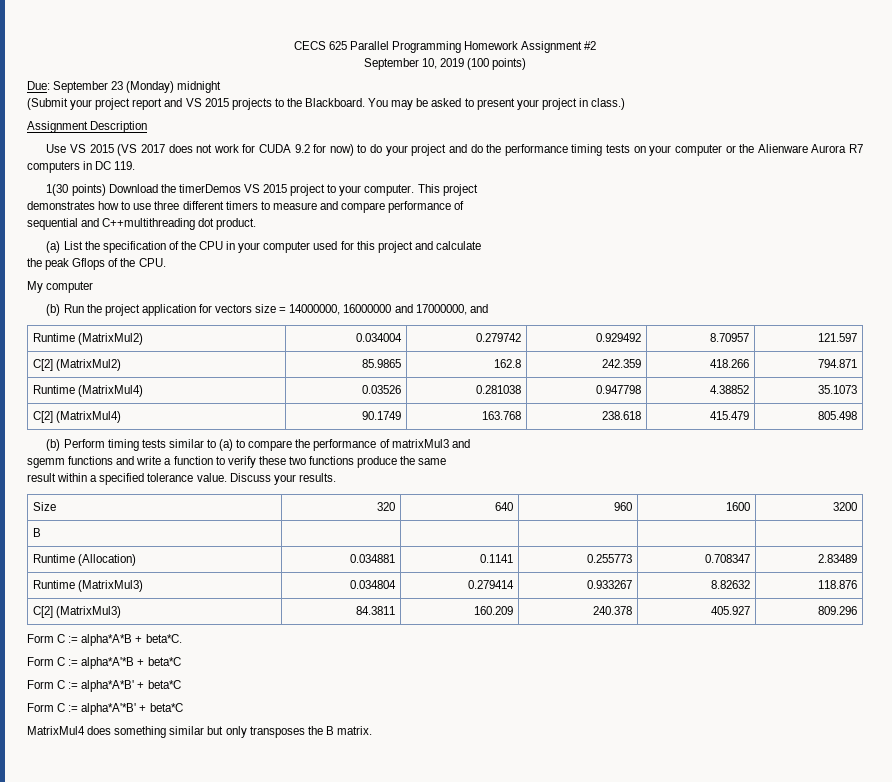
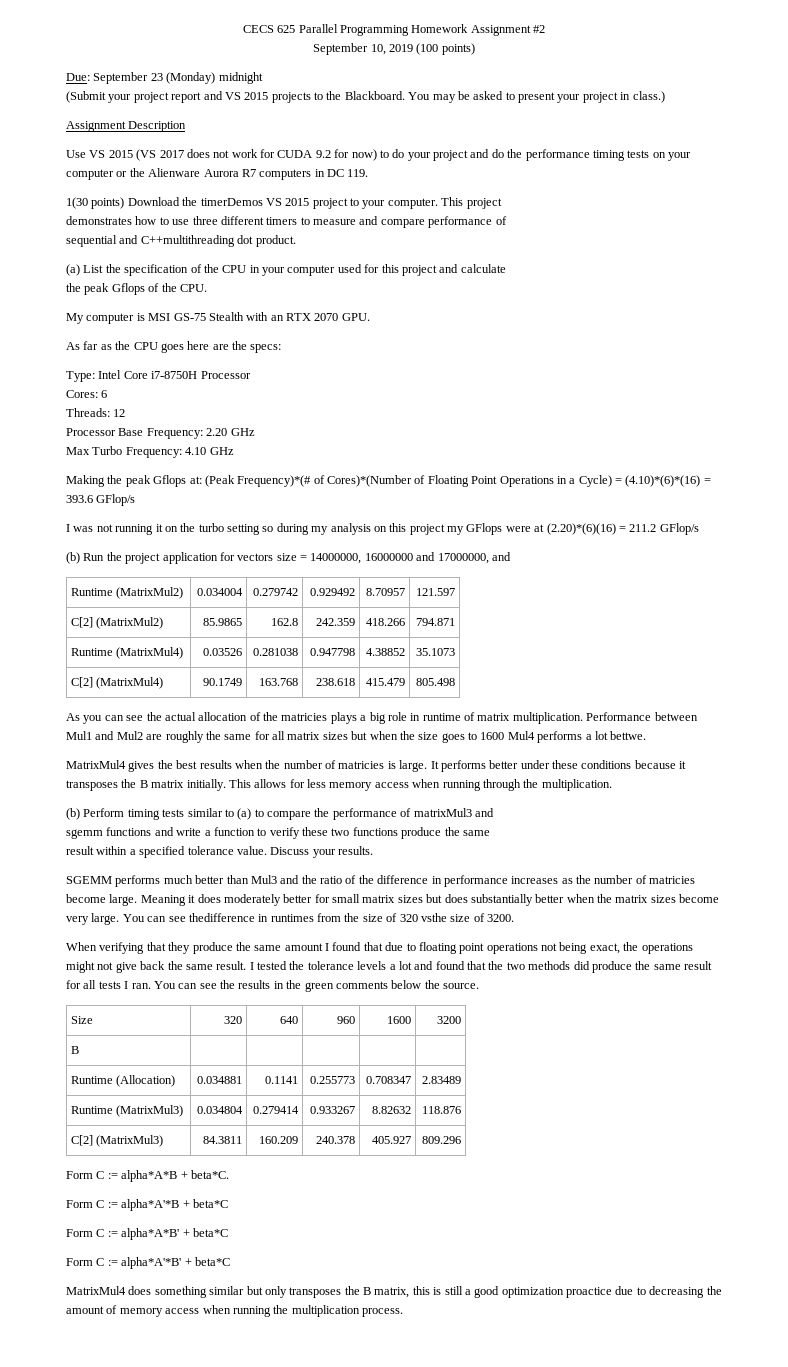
- My computer
+ My computer is MSI GS-75 Stealth with an RTX 2070 GPU.
+ As far as the CPU goes here are the specs:
+ Type: Intel Core i7-8750H Processor
+ Cores: 6
+ Threads: 12
+ Processor Base Frequency: 2.20 GHz
+ Max Turbo Frequency: 4.10 GHz
+ Making the peak Gflops at: (Peak Frequency)*(# of Cores)*(Number of Floating Point Operations in a Cycle) = (4.10)*(6)*(16) = 393.6 GFlop/s
+ I was not running it on the turbo setting so during my analysis on this project my GFlops were at (2.20)*(6)(16) = 211.2 GFlop/s
+ As you can see the actual allocation of the matricies plays a big role in runtime of matrix multiplication. Performance between Mul1 and Mul2 are roughly the same for all matrix sizes but when the size goes to 1600 Mul4 performs a lot bettwe.
+ MatrixMul4 gives the best results when the number of matricies is large. It performs better under these conditions because it transposes the B matrix initially. This allows for less memory access when running through the multiplication.
+ SGEMM performs much better than Mul3 and the ratio of the difference in performance increases as the number of matricies become large. Meaning it does moderately better for small matrix sizes but does substantially better when the matrix sizes become very large. You can see thedifference in runtimes from the size of 320 vsthe size of 3200.
+ When verifying that they produce the same amount I found that due to floating point operations not being exact, the operations might not give back the same result. I tested the tolerance levels a lot and found that the two methods did produce the same result for all tests I ran. You can see the results in the green comments below the source.
- MatrixMul4 does something similar but only transposes the B matrix.
+ MatrixMul4 does something similar but only transposes the B matrix, this is still a good optimization proactice due to decreasing the amount of memory access when running the multiplication process.

